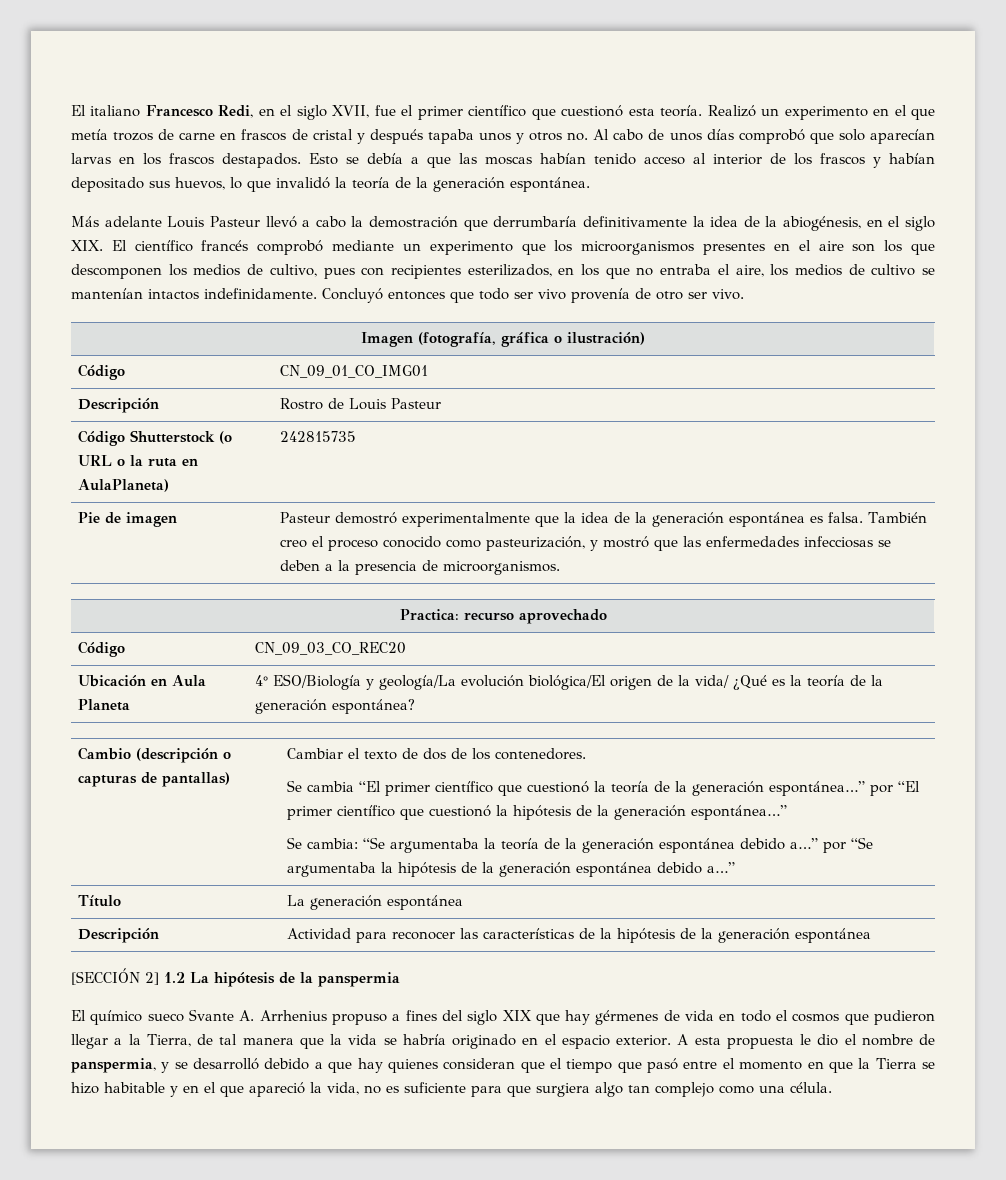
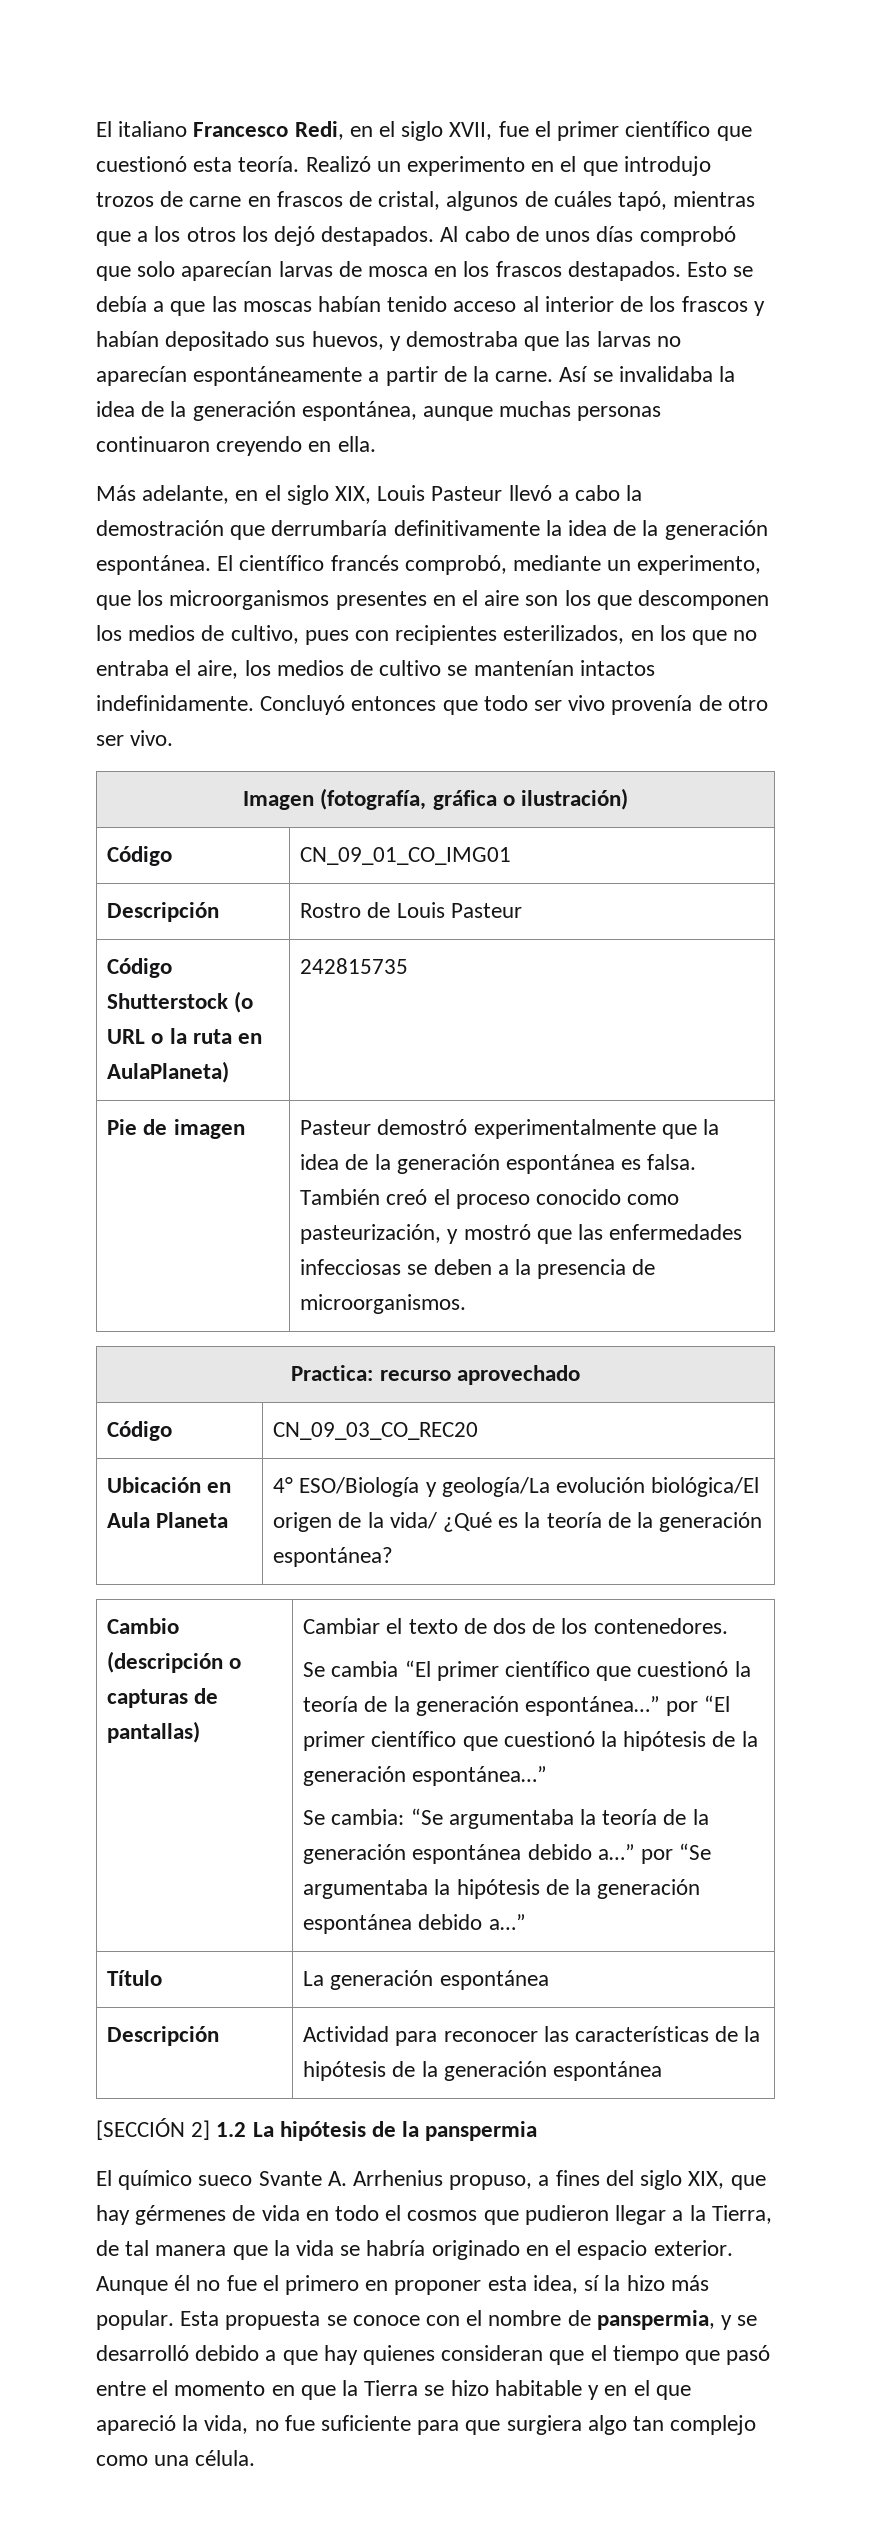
- Realizó un experimento en el que metía trozos de carne en frascos de cristal y después tapaba unos y otros no. Al cabo de unos días comprobó que solo aparecían larvas en los frascos destapados.
+ Realizó un experimento en el que introdujo trozos de carne en frascos de cristal, algunos de cuáles tapó, mientras que a los otros los dejó destapados. Al cabo de unos días comprobó que solo aparecían larvas de mosca en los frascos destapados.
- Esto se debía a que las moscas habían tenido acceso al interior de los frascos y habían depositado sus huevos, lo que invalidó la teoría de la generación espontánea.
- Más adelante Louis Pasteur llevó a cabo la demostración que derrumbaría definitivamente la idea de la abiogénesis, en el siglo XIX. El científico francés comprobó mediante un experimento que los microorganismos presentes en el aire son los que descomponen los medios de cultivo, pues con recipientes esterilizados, en los que no entraba el aire, los medios de cultivo se mantenían intactos indefinidamente.
+ Esto se debía a que las moscas habían tenido acceso al interior de los frascos y habían depositado sus huevos, y demostraba que las larvas no aparecían espontáneamente a partir de la carne. Así se invalidaba la idea de la generación espontánea, aunque muchas personas continuaron creyendo en ella.
+ Más adelante, en el siglo XIX, Louis Pasteur llevó a cabo la demostración que derrumbaría definitivamente la idea de la generación espontánea. El científico francés comprobó, mediante un experimento, que los microorganismos presentes en el aire son los que descomponen los medios de cultivo, pues con recipientes esterilizados, en los que no entraba el aire, los medios de cultivo se mantenían intactos indefinidamente.
- Pie de imagen | Pasteur demostró experimentalmente que la idea de la generación espontánea es falsa. También creo el proceso conocido como pasteurización, y mostró que las enfermedades infecciosas se deben a la presencia de microorganismos.
+ Pie de imagen | Pasteur demostró experimentalmente que la idea de la generación espontánea es falsa. También creó el proceso conocido como pasteurización, y mostró que las enfermedades infecciosas se deben a la presencia de microorganismos.
- El químico sueco Svante A. Arrhenius propuso a fines del siglo XIX que hay gérmenes de vida en todo el cosmos que pudieron llegar a la Tierra, de tal manera que la vida se habría originado en el espacio exterior.
+ El químico sueco Svante A. Arrhenius propuso, a fines del siglo XIX, que hay gérmenes de vida en todo el cosmos que pudieron llegar a la Tierra, de tal manera que la vida se habría originado en el espacio exterior.
- A esta propuesta le dio el nombre de panspermia, y se desarrolló debido a que hay quienes consideran que el tiempo que pasó entre el momento en que la Tierra se hizo habitable y en el que apareció la vida, no es suficiente para que surgiera algo tan complejo como una célula.
+ Aunque él no fue el primero en proponer esta idea, sí la hizo más popular. Esta propuesta se conoce con el nombre de panspermia, y se desarrolló debido a que hay quienes consideran que el tiempo que pasó entre el momento en que la Tierra se hizo habitable y en el que apareció la vida, no fue suficiente para que surgiera algo tan complejo como una célula.

